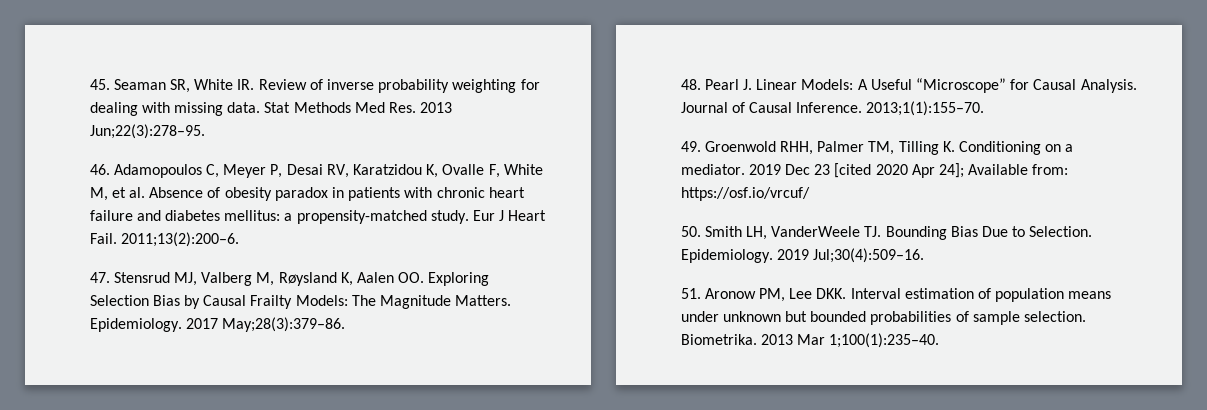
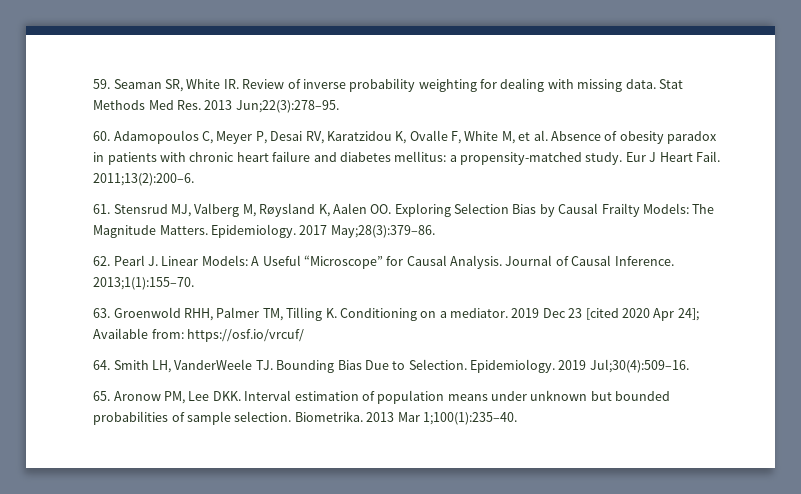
- 45. Seaman SR, White IR. Review of inverse probability weighting for dealing with missing data.
+ 59. Seaman SR, White IR. Review of inverse probability weighting for dealing with missing data.
- 46. Adamopoulos C, Meyer P, Desai RV, Karatzidou K, Ovalle F, White M, et al. Absence of obesity paradox in patients with chronic heart failure and diabetes mellitus: a propensity-matched study.
+ 60. Adamopoulos C, Meyer P, Desai RV, Karatzidou K, Ovalle F, White M, et al. Absence of obesity paradox in patients with chronic heart failure and diabetes mellitus: a propensity-matched study.
- 47. Stensrud MJ, Valberg M, Røysland K, Aalen OO. Exploring Selection Bias by Causal Frailty Models: The Magnitude Matters.
+ 61. Stensrud MJ, Valberg M, Røysland K, Aalen OO. Exploring Selection Bias by Causal Frailty Models: The Magnitude Matters.
- 48. Pearl J. Linear Models: A Useful “Microscope” for Causal Analysis.
+ 62. Pearl J. Linear Models: A Useful “Microscope” for Causal Analysis.
- 49. Groenwold RHH, Palmer TM, Tilling K. Conditioning on a mediator.
+ 63. Groenwold RHH, Palmer TM, Tilling K. Conditioning on a mediator.
- 50. Smith LH, VanderWeele TJ. Bounding Bias Due to Selection.
+ 64. Smith LH, VanderWeele TJ. Bounding Bias Due to Selection.
- 51. Aronow PM, Lee DKK. Interval estimation of population means under unknown but bounded probabilities of sample selection.
+ 65. Aronow PM, Lee DKK. Interval estimation of population means under unknown but bounded probabilities of sample selection.

